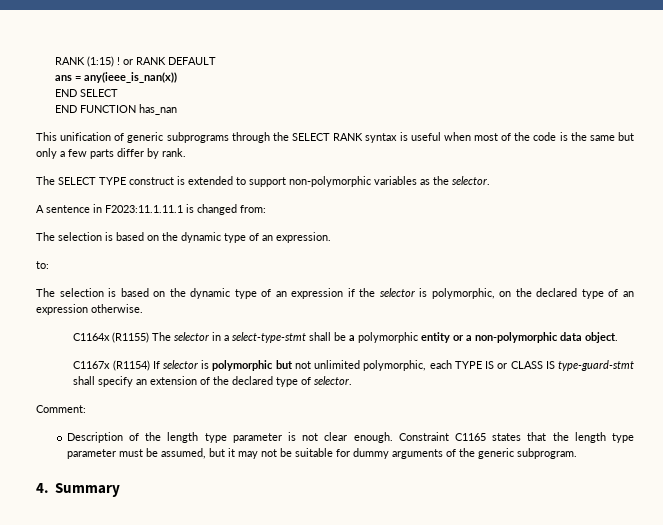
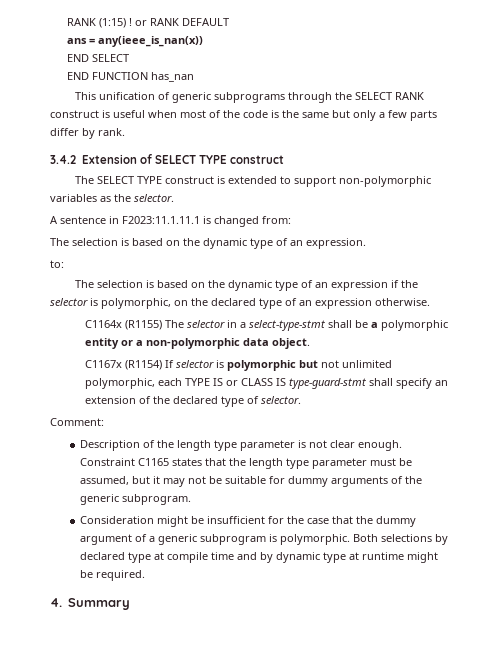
- This unification of generic subprograms through the SELECT RANK syntax is useful when most of the code is the same but only a few parts differ by rank.
+ This unification of generic subprograms through the SELECT RANK construct is useful when most of the code is the same but only a few parts differ by rank.
+ 3.4.2 Extension of SELECT TYPE construct
+ Consideration might be insufficient for the case that the dummy argument of a generic subprogram is polymorphic. Both selections by declared type at compile time and by dynamic type at runtime might be required.

